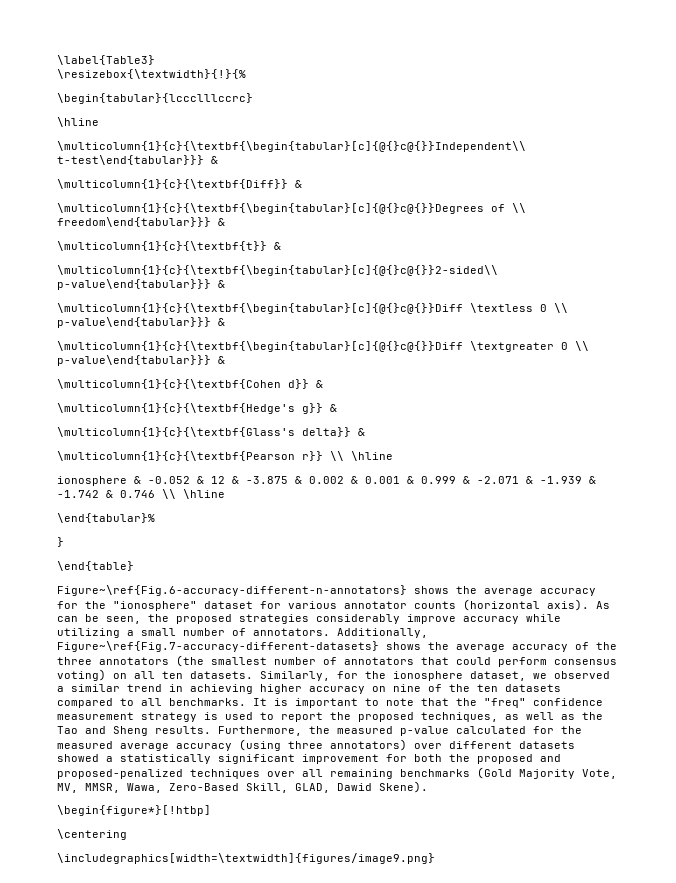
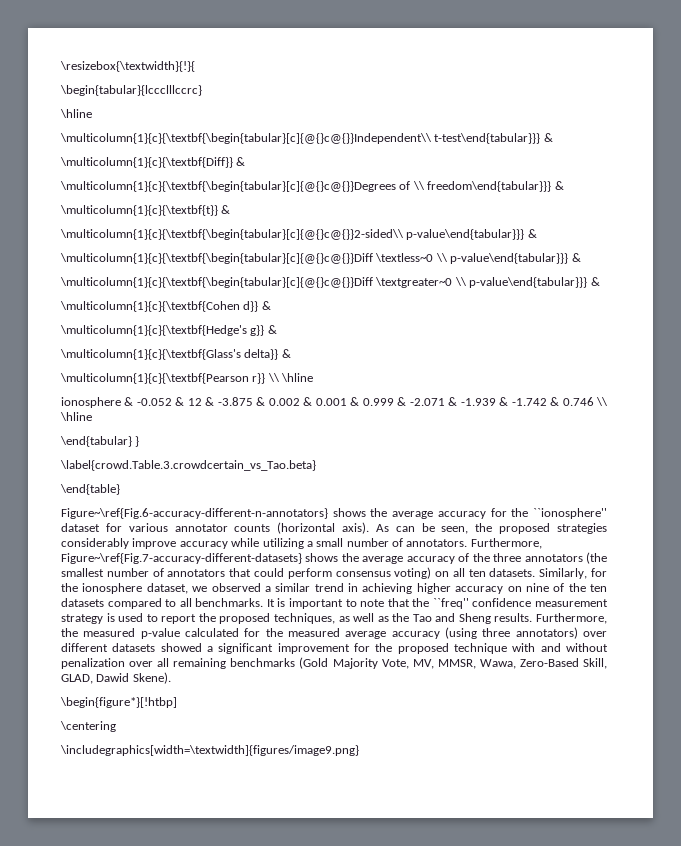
- \label{Table3}
- \resizebox{\textwidth}{!}{%
+ \resizebox{\textwidth}{!}{
- \multicolumn{1}{c}{\textbf{\begin{tabular}[c]{@{}c@{}}Diff \textless 0 \\ p-value\end{tabular}}} &
+ \multicolumn{1}{c}{\textbf{\begin{tabular}[c]{@{}c@{}}Diff \textless~0 \\ p-value\end{tabular}}} &
- \multicolumn{1}{c}{\textbf{\begin{tabular}[c]{@{}c@{}}Diff \textgreater 0 \\ p-value\end{tabular}}} &
+ \multicolumn{1}{c}{\textbf{\begin{tabular}[c]{@{}c@{}}Diff \textgreater~0 \\ p-value\end{tabular}}} &
- \end{tabular}%
- }
+ \end{tabular} }
+ \label{crowd.Table.3.crowdcertain_vs_Tao.beta}
- Figure~\ref{Fig.6-accuracy-different-n-annotators} shows the average accuracy for the "ionosphere" dataset for various annotator counts (horizontal axis).
+ Figure~\ref{Fig.6-accuracy-different-n-annotators} shows the average accuracy for the ``ionosphere'' dataset for various annotator counts (horizontal axis).
- Additionally, Figure~\ref{Fig.7-accuracy-different-datasets} shows the average accuracy of the three annotators (the smallest number of annotators that could perform consensus voting) on all ten datasets.
+ Furthermore, Figure~\ref{Fig.7-accuracy-different-datasets} shows the average accuracy of the three annotators (the smallest number of annotators that could perform consensus voting) on all ten datasets.
- It is important to note that the "freq" confidence measurement strategy is used to report the proposed techniques, as well as the Tao and Sheng results.
+ It is important to note that the ``freq'' confidence measurement strategy is used to report the proposed techniques, as well as the Tao and Sheng results.
- Furthermore, the measured p-value calculated for the measured average accuracy (using three annotators) over different datasets showed a statistically significant improvement for both the proposed and proposed-penalized techniques over all remaining benchmarks (Gold Majority Vote, MV, MMSR, Wawa, Zero-Based Skill, GLAD, Dawid Skene).
+ Furthermore, the measured p-value calculated for the measured average accuracy (using three annotators) over different datasets showed a significant improvement for the proposed technique with and without penalization over all remaining benchmarks (Gold Majority Vote, MV, MMSR, Wawa, Zero-Based Skill, GLAD, Dawid Skene).

